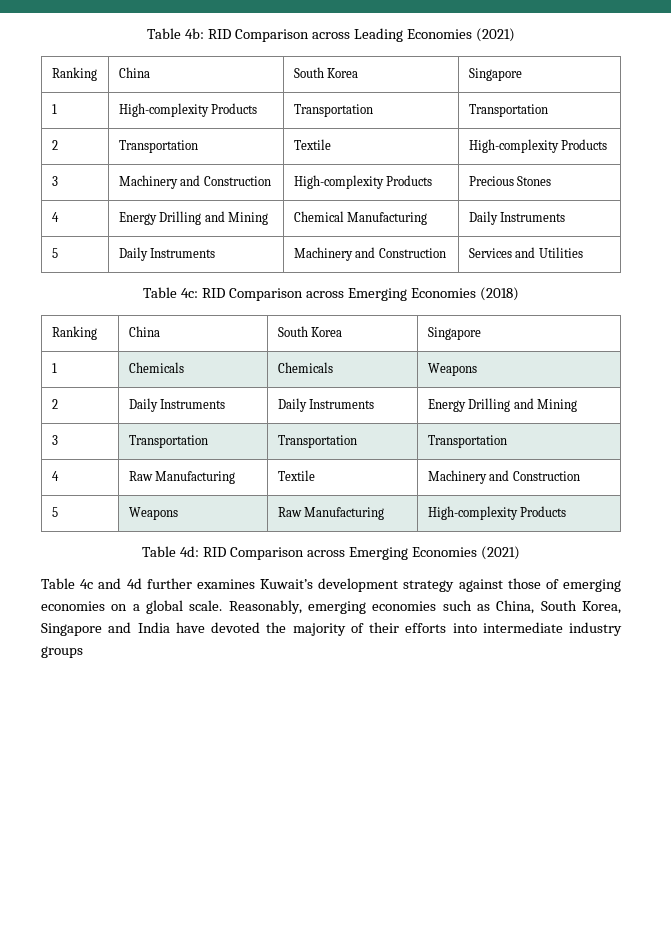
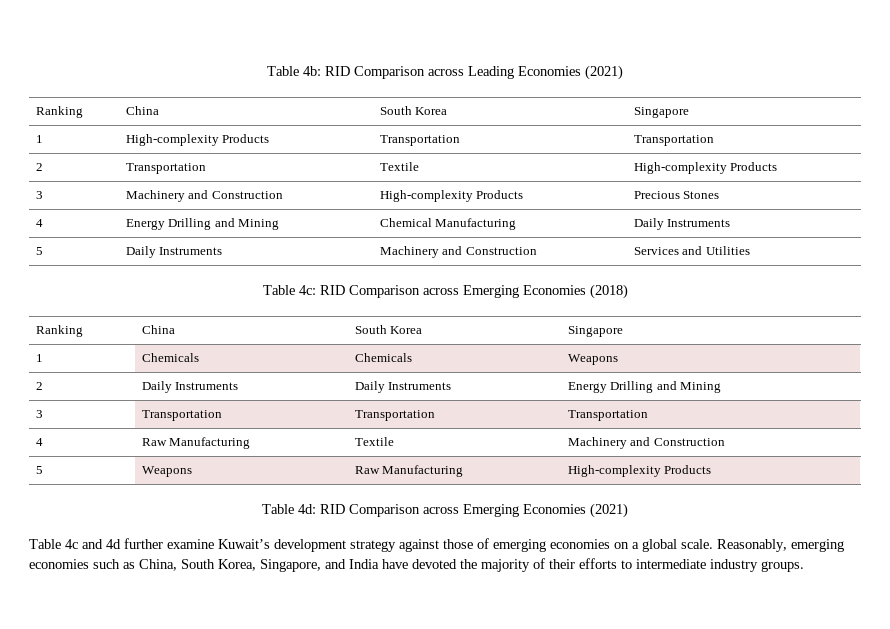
- Table 4c and 4d further examines Kuwait’s development strategy against those of emerging economies on a global scale.
+ Table 4c and 4d further examine Kuwait’s development strategy against those of emerging economies on a global scale.
- Reasonably, emerging economies such as China, South Korea, Singapore and India have devoted the majority of their efforts into intermediate industry groups
+ Reasonably, emerging economies such as China, South Korea, Singapore, and India have devoted the majority of their efforts to intermediate industry groups.

